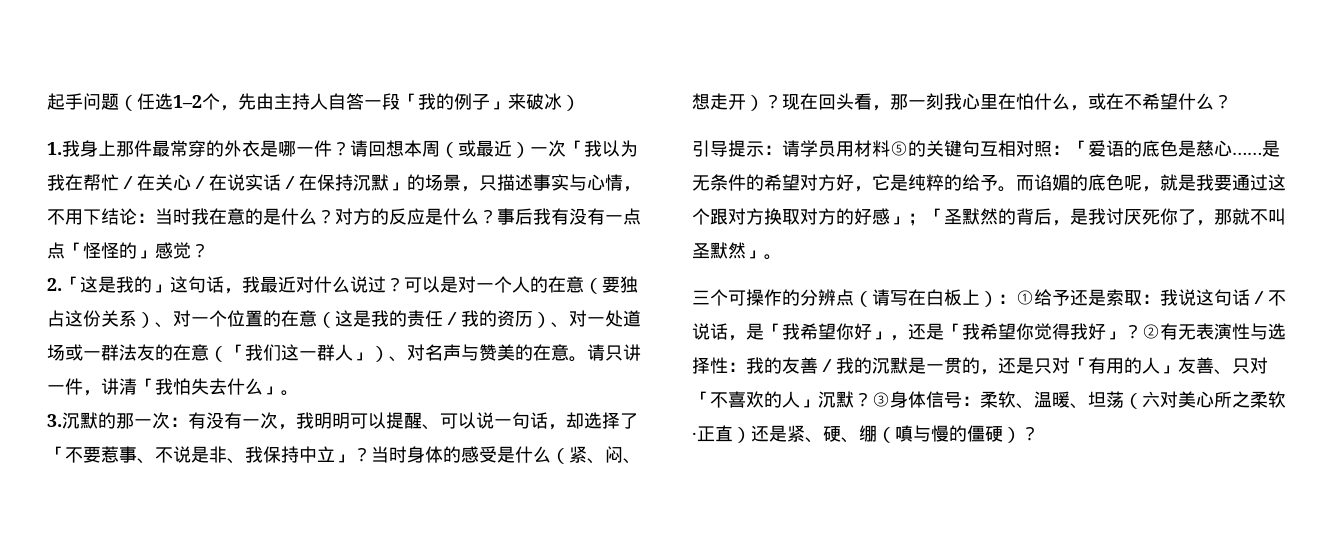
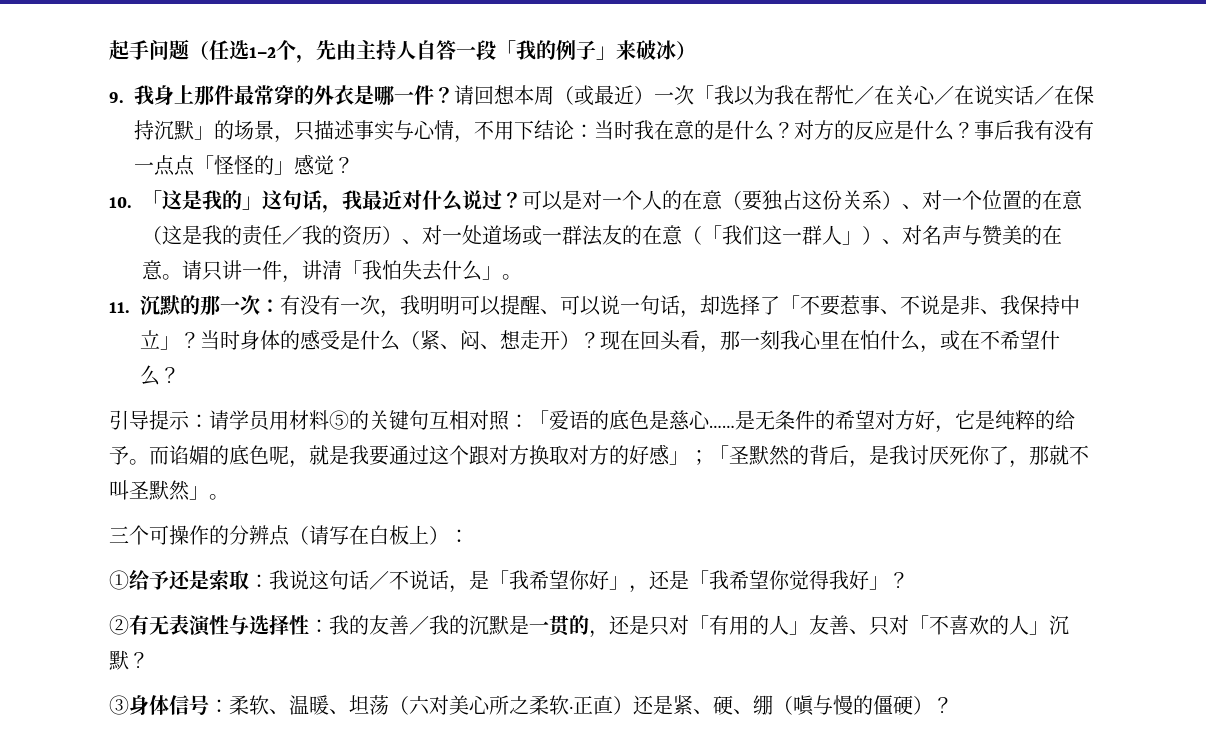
- 1.我身上那件最常穿的外衣是哪一件？
+ 9.我身上那件最常穿的外衣是哪一件？
- 2.「这是我的」这句话，我最近对什么说过？
+ 10.「这是我的」这句话，我最近对什么说过？
- 3.沉默的那一次：有没有一次，我明明可以提醒、可以说一句话，却选择了「不要惹事、不说是非、我保持中立」？
+ 11.沉默的那一次：有没有一次，我明明可以提醒、可以说一句话，却选择了「不要惹事、不说是非、我保持中立」？
- 三个可操作的分辨点（请写在白板上）：①给予还是索取：
+ 三个可操作的分辨点（请写在白板上）：
+ ①给予还是索取：
- 我说这句话／不说话，是「我希望你好」，还是「我希望你觉得我好」？②有无表演性与选择性：
+ 我说这句话／不说话，是「我希望你好」，还是「我希望你觉得我好」？
+ ②有无表演性与选择性：
- 我的友善／我的沉默是一贯的，还是只对「有用的人」友善、只对「不喜欢的人」沉默？③身体信号：
+ 我的友善／我的沉默是一贯的，还是只对「有用的人」友善、只对「不喜欢的人」沉默？
+ ③身体信号：

